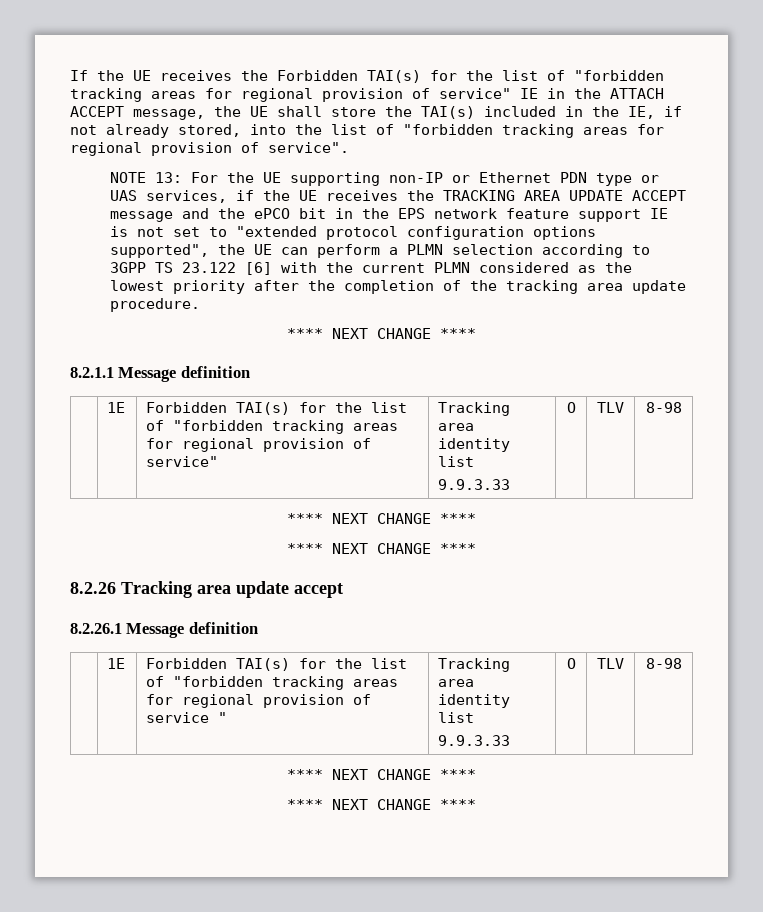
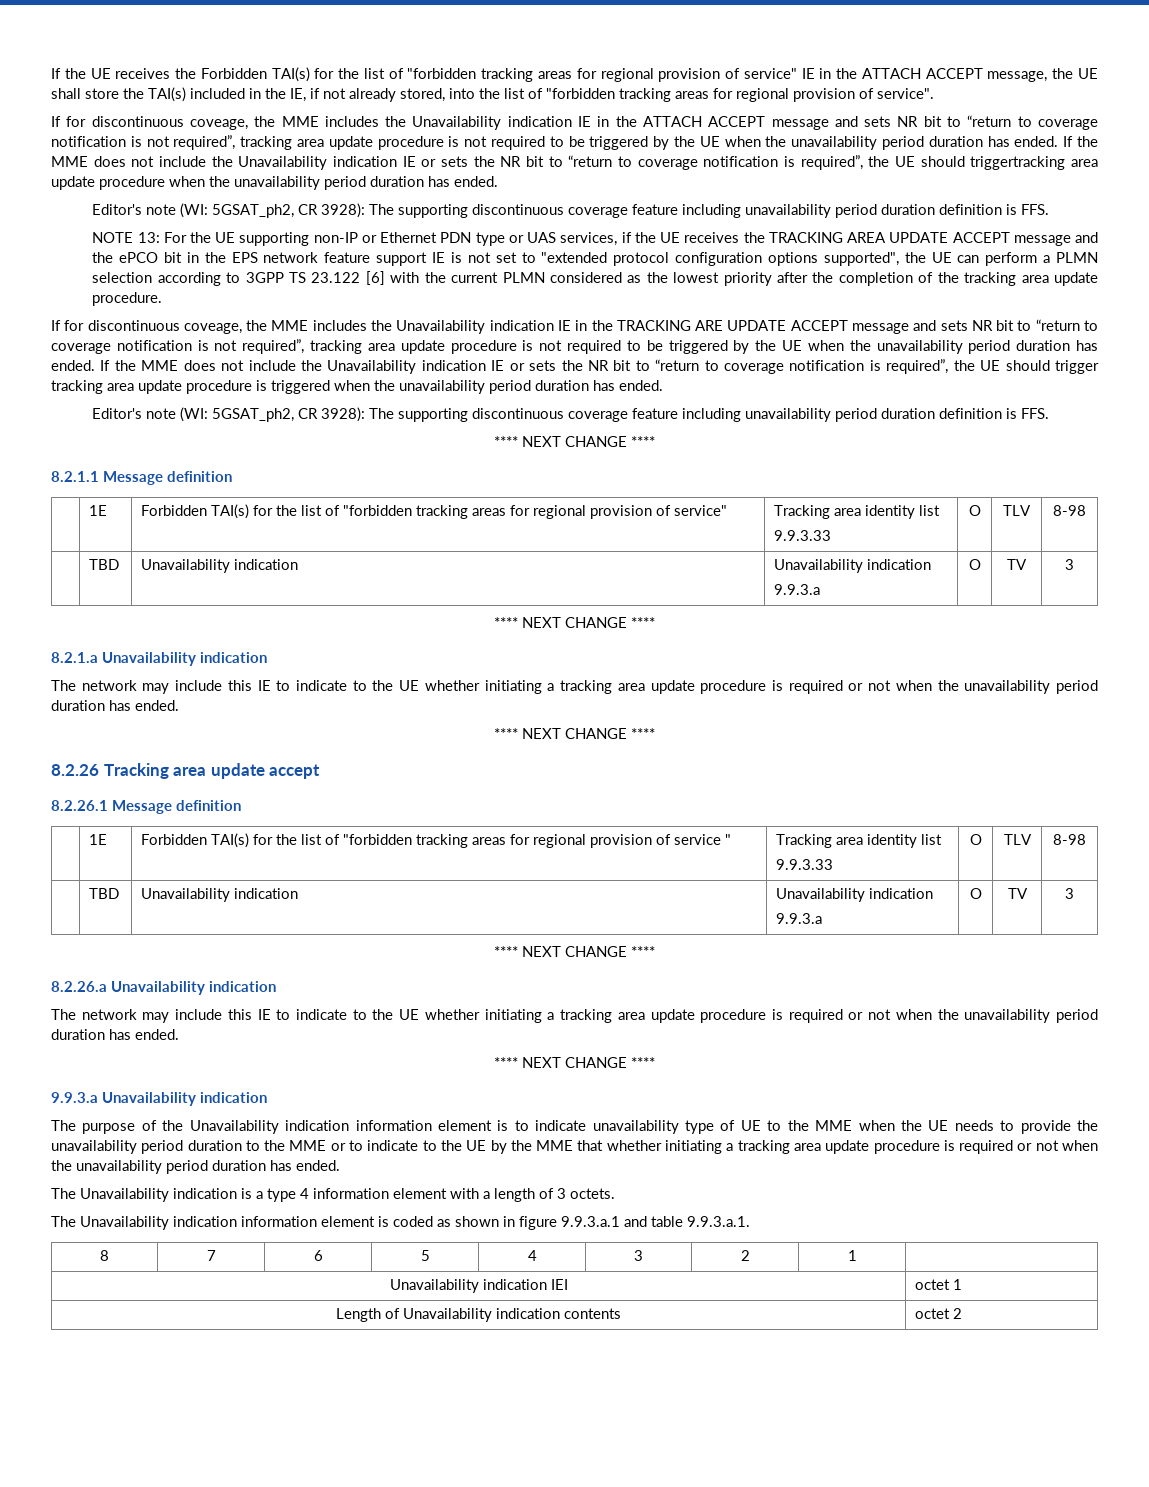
+ If for discontinuous coveage, the MME includes the Unavailability indication IE in the ATTACH ACCEPT message and sets NR bit to “return to coverage notification is not required”, tracking area update procedure is not required to be triggered by the UE when the unavailability period duration has ended. If the MME does not include the Unavailability indication IE or sets the NR bit to “return to coverage notification is required”, the UE should triggertracking area update procedure when the unavailability period duration has ended.
+ Editor's note (WI: 5GSAT_ph2, CR 3928): The supporting discontinuous coverage feature including unavailability period duration definition is FFS.
+ If for discontinuous coveage, the MME includes the Unavailability indication IE in the TRACKING ARE UPDATE ACCEPT message and sets NR bit to “return to coverage notification is not required”, tracking area update procedure is not required to be triggered by the UE when the unavailability period duration has ended. If the MME does not include the Unavailability indication IE or sets the NR bit to “return to coverage notification is required”, the UE should trigger tracking area update procedure is triggered when the unavailability period duration has ended.
+ Editor's note (WI: 5GSAT_ph2, CR 3928): The supporting discontinuous coverage feature including unavailability period duration definition is FFS.
  | 1E | Forbidden TAI(s) for the list of "forbidden tracking areas for regional provision of service" | Tracking area identity list
  9.9.3.33 | O | TLV | 8-98
+ | TBD | Unavailability indication | Unavailability indication
+ 9.9.3.a | O | TV | 3
  **** NEXT CHANGE ****
+ 8.2.1.a Unavailability indication
+ The network may include this IE to indicate to the UE whether initiating a tracking area update procedure is required or not when the unavailability period duration has ended.
  | 1E | Forbidden TAI(s) for the list of "forbidden tracking areas for regional provision of service " | Tracking area identity list
  9.9.3.33 | O | TLV | 8-98
+ | TBD | Unavailability indication | Unavailability indication
+ 9.9.3.a | O | TV | 3
  **** NEXT CHANGE ****
+ 8.2.26.a Unavailability indication
+ The network may include this IE to indicate to the UE whether initiating a tracking area update procedure is required or not when the unavailability period duration has ended.
  **** NEXT CHANGE ****
+ 9.9.3.a Unavailability indication
+ The purpose of the Unavailability indication information element is to indicate unavailability type of UE to the MME when the UE needs to provide the unavailability period duration to the MME or to indicate to the UE by the MME that whether initiating a tracking area update procedure is required or not when the unavailability period duration has ended.
+ The Unavailability indication is a type 4 information element with a length of 3 octets.
+ The Unavailability indication information element is coded as shown in figure 9.9.3.a.1 and table 9.9.3.a.1.
+ 8 | 7 | 6 | 5 | 4 | 3 | 2 | 1 |
+ Unavailability indication IEI | octet 1
+ Length of Unavailability indication contents | octet 2

